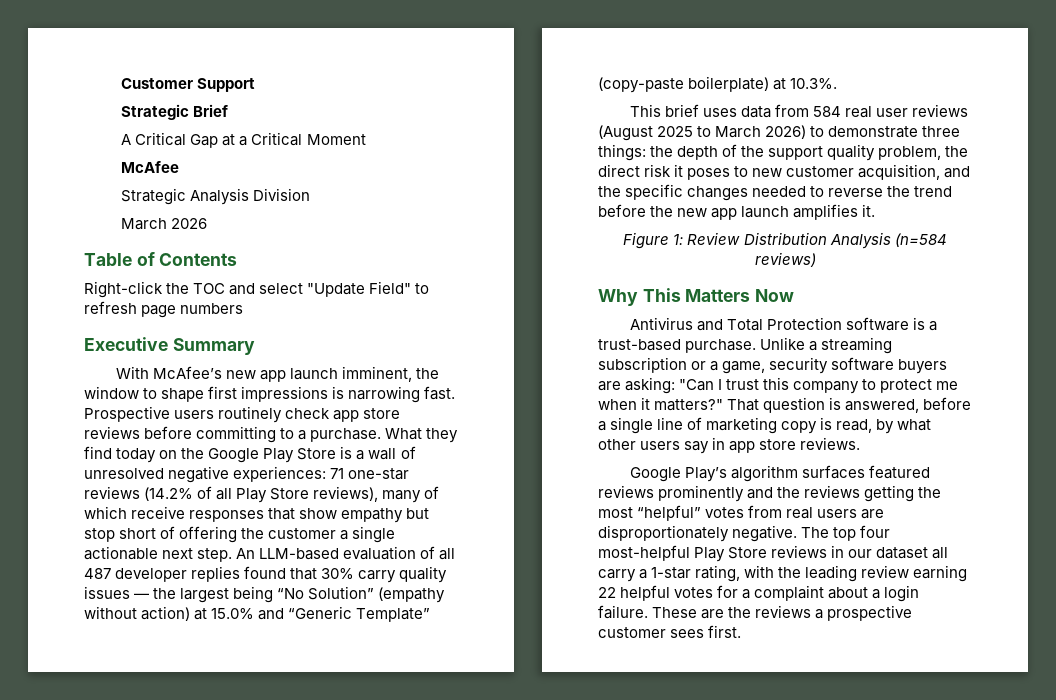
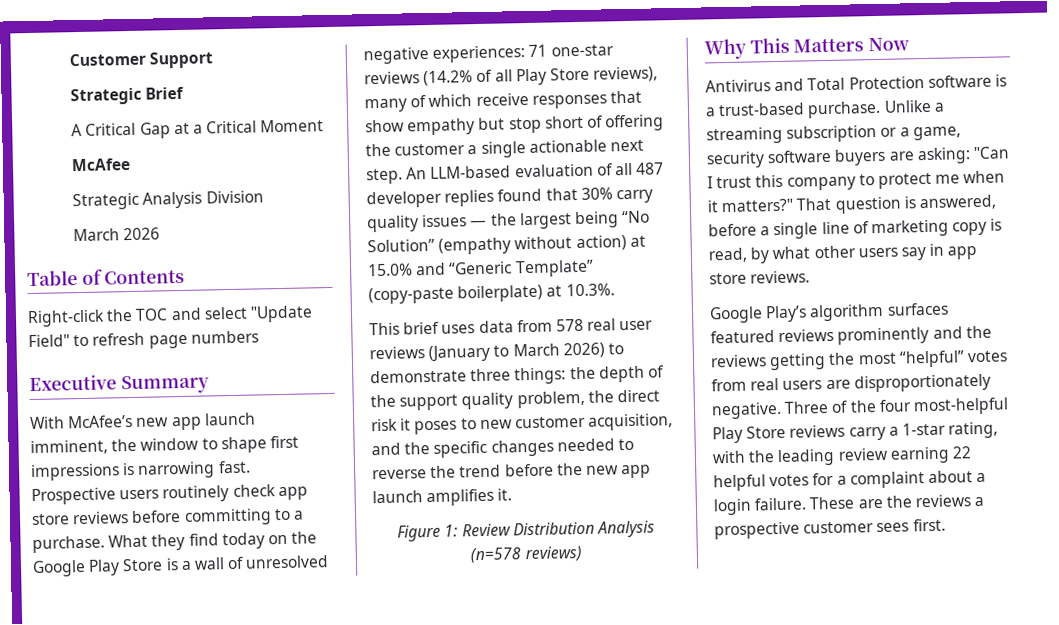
- This brief uses data from 584 real user reviews (August 2025 to March 2026) to demonstrate three things: the depth of the support quality problem, the direct risk it poses to new customer acquisition, and the specific changes needed to reverse the trend before the new app launch amplifies it.
+ This brief uses data from 578 real user reviews (January to March 2026) to demonstrate three things: the depth of the support quality problem, the direct risk it poses to new customer acquisition, and the specific changes needed to reverse the trend before the new app launch amplifies it.
- Figure 1: Review Distribution Analysis (n=584 reviews)
+ Figure 1: Review Distribution Analysis (n=578 reviews)
- The top four most-helpful Play Store reviews in our dataset all carry a 1-star rating, with the leading review earning 22 helpful votes for a complaint about a login failure.
+ Three of the four most-helpful Play Store reviews carry a 1-star rating, with the leading review earning 22 helpful votes for a complaint about a login failure.

